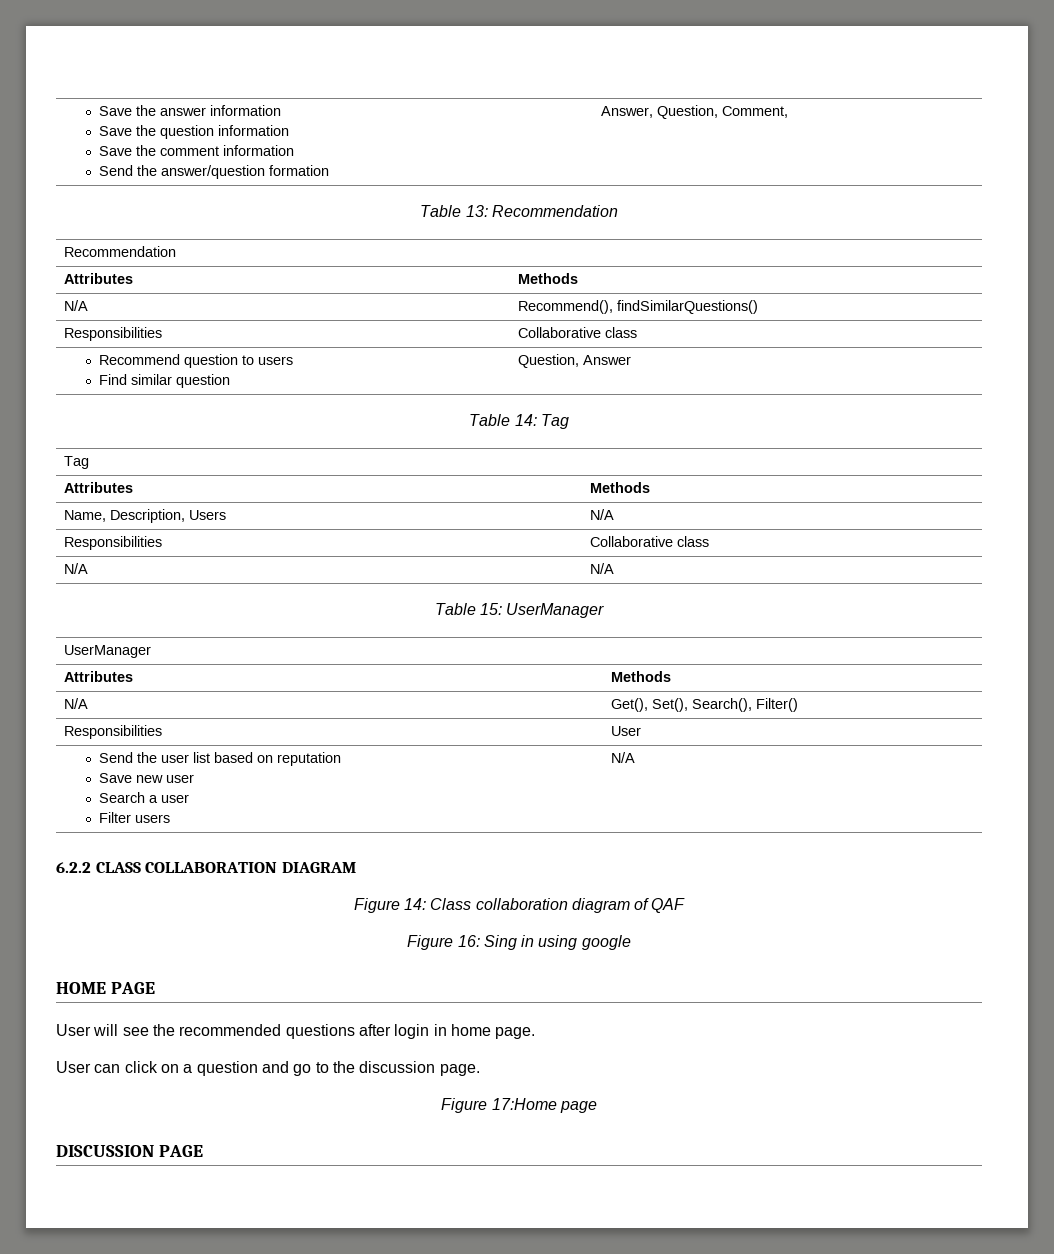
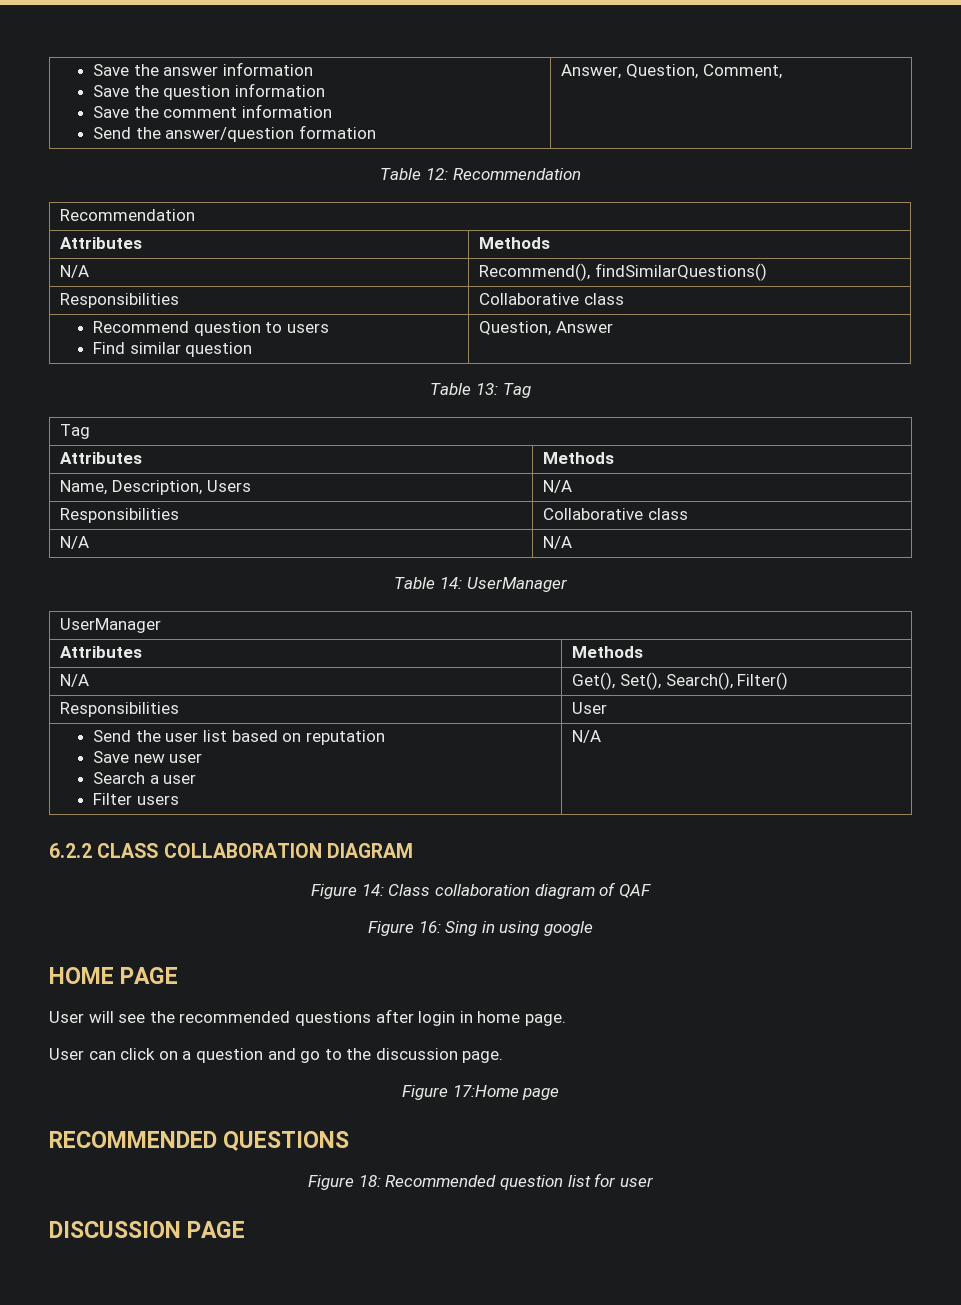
- Table 13: Recommendation
+ Table 12: Recommendation
- Table 14: Tag
+ Table 13: Tag
- Table 15: UserManager
+ Table 14: UserManager
+ RECOMMENDED QUESTIONS
+ Figure 18: Recommended question list for user

